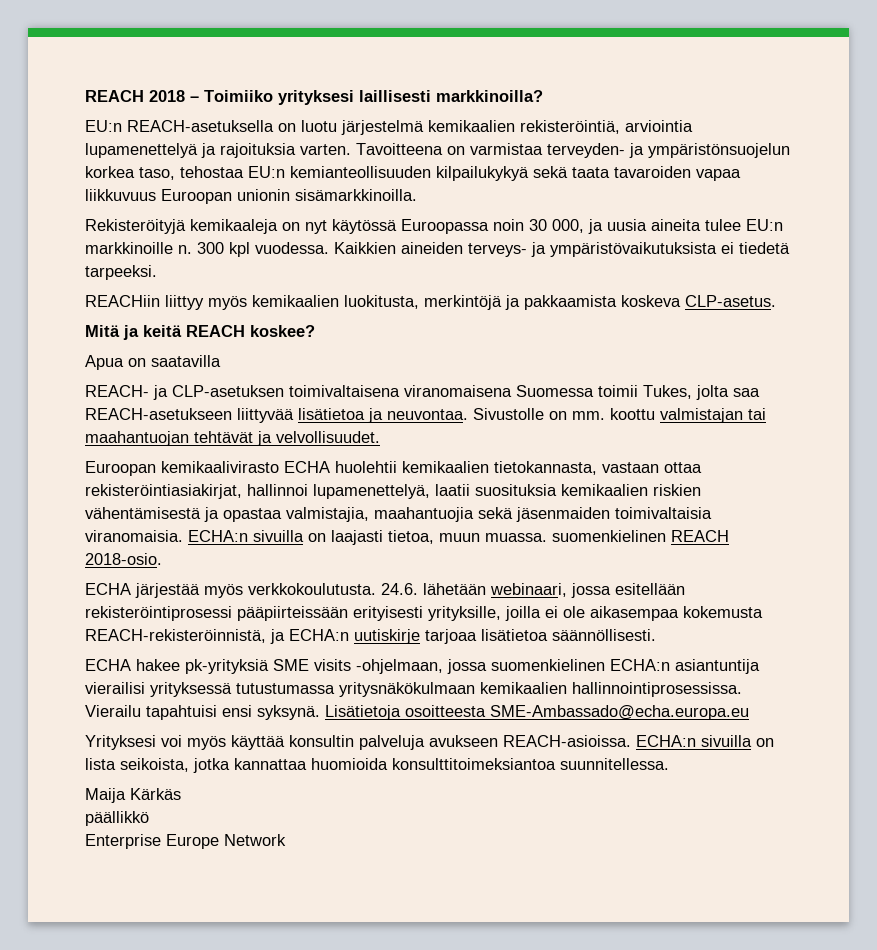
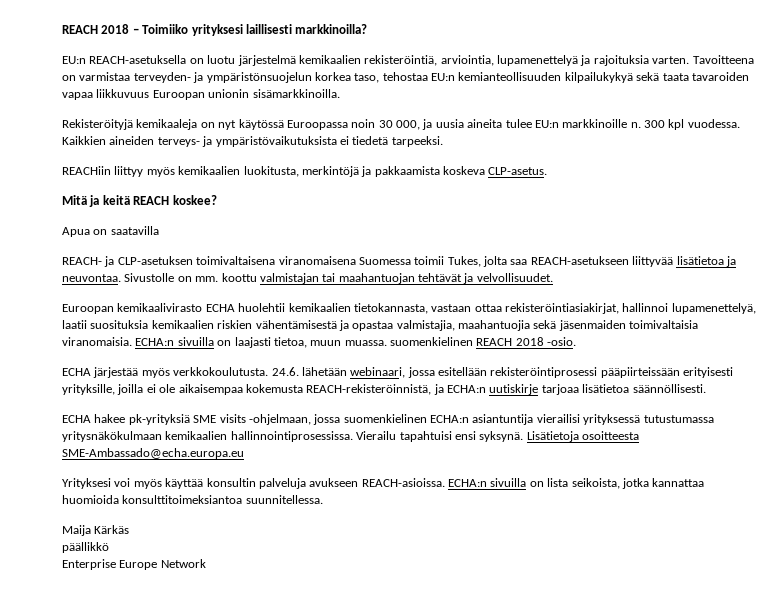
- EU:n REACH-asetuksella on luotu järjestelmä kemikaalien rekisteröintiä, arviointia lupamenettelyä ja rajoituksia varten.
+ EU:n REACH-asetuksella on luotu järjestelmä kemikaalien rekisteröintiä, arviointia, lupamenettelyä ja rajoituksia varten.
- ECHA:n sivuilla on laajasti tietoa, muun muassa. suomenkielinen REACH 2018-osio.
+ ECHA:n sivuilla on laajasti tietoa, muun muassa. suomenkielinen REACH 2018 -osio.
- 24.6. lähetään webinaari, jossa esitellään rekisteröintiprosessi pääpiirteissään erityisesti yrityksille, joilla ei ole aikasempaa kokemusta REACH-rekisteröinnistä, ja ECHA:n uutiskirje tarjoaa lisätietoa säännöllisesti.
+ 24.6. lähetään webinaari, jossa esitellään rekisteröintiprosessi pääpiirteissään erityisesti yrityksille, joilla ei ole aikaisempaa kokemusta REACH-rekisteröinnistä, ja ECHA:n uutiskirje tarjoaa lisätietoa säännöllisesti.

